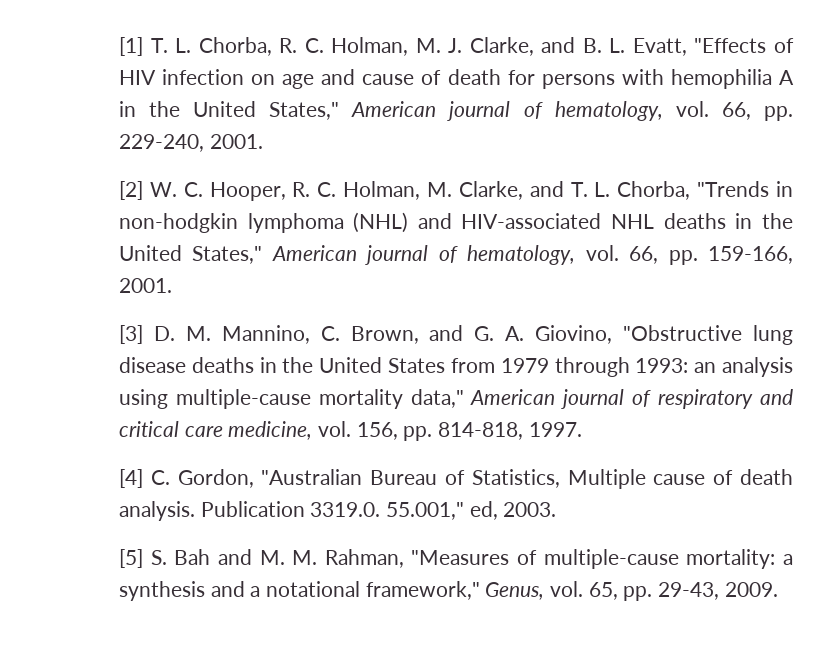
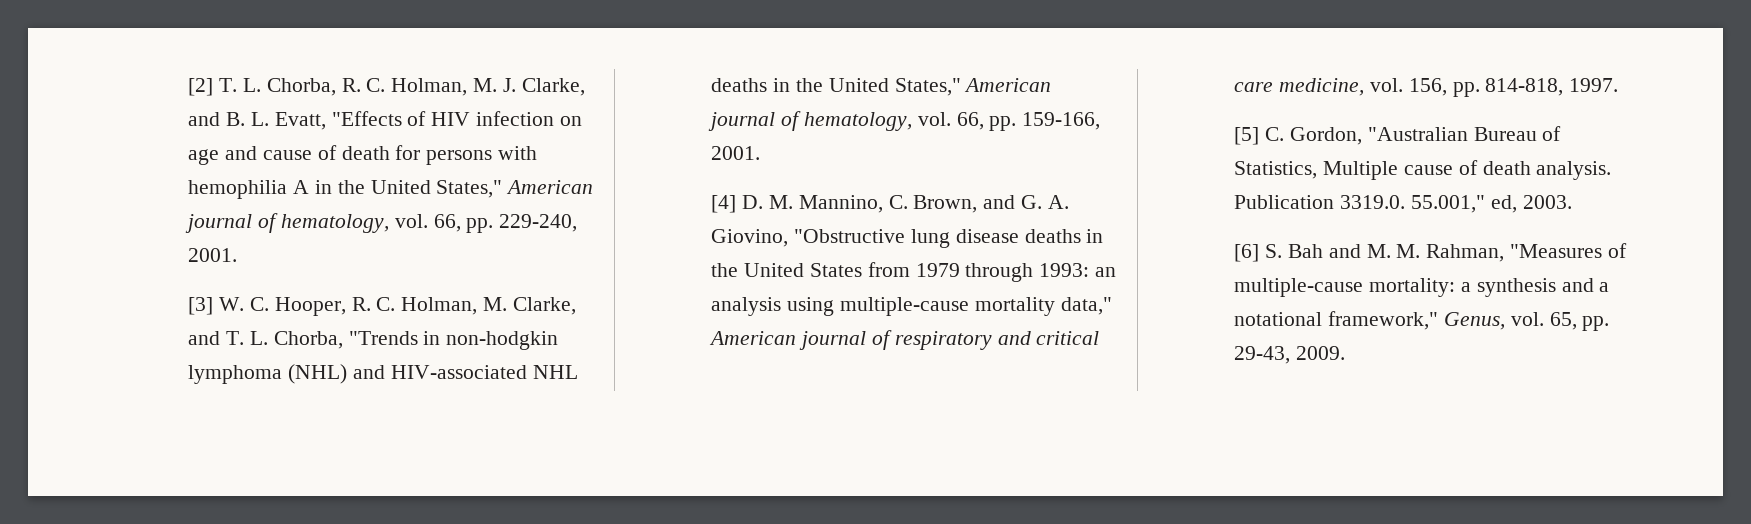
- [1] T. L. Chorba, R. C. Holman, M. J. Clarke, and B. L. Evatt, "Effects of HIV infection on age and cause of death for persons with hemophilia A in the United States," American journal of hematology, vol. 66, pp. 229-240, 2001.
+ [2] T. L. Chorba, R. C. Holman, M. J. Clarke, and B. L. Evatt, "Effects of HIV infection on age and cause of death for persons with hemophilia A in the United States," American journal of hematology, vol. 66, pp. 229-240, 2001.
- [2] W. C. Hooper, R. C. Holman, M. Clarke, and T. L. Chorba, "Trends in non‐hodgkin lymphoma (NHL) and HIV‐associated NHL deaths in the United States," American journal of hematology, vol. 66, pp. 159-166, 2001.
+ [3] W. C. Hooper, R. C. Holman, M. Clarke, and T. L. Chorba, "Trends in non‐hodgkin lymphoma (NHL) and HIV‐associated NHL deaths in the United States," American journal of hematology, vol. 66, pp. 159-166, 2001.
- [3] D. M. Mannino, C. Brown, and G. A. Giovino, "Obstructive lung disease deaths in the United States from 1979 through 1993: an analysis using multiple-cause mortality data," American journal of respiratory and critical care medicine, vol. 156, pp. 814-818, 1997.
+ [4] D. M. Mannino, C. Brown, and G. A. Giovino, "Obstructive lung disease deaths in the United States from 1979 through 1993: an analysis using multiple-cause mortality data," American journal of respiratory and critical care medicine, vol. 156, pp. 814-818, 1997.
- [4] C. Gordon, "Australian Bureau of Statistics, Multiple cause of death analysis.
+ [5] C. Gordon, "Australian Bureau of Statistics, Multiple cause of death analysis.
- [5] S. Bah and M. M. Rahman, "Measures of multiple-cause mortality: a synthesis and a notational framework," Genus, vol. 65, pp. 29-43, 2009.
+ [6] S. Bah and M. M. Rahman, "Measures of multiple-cause mortality: a synthesis and a notational framework," Genus, vol. 65, pp. 29-43, 2009.

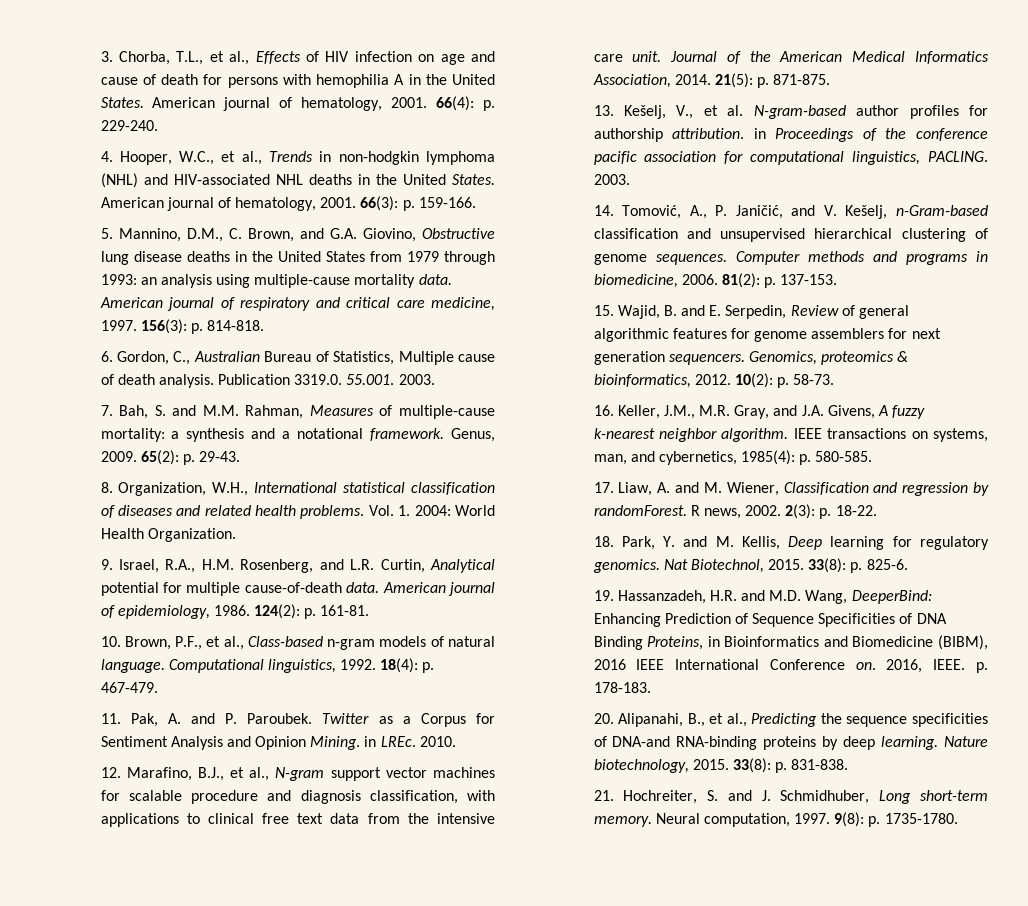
- [2] T. L. Chorba, R. C. Holman, M. J. Clarke, and B. L. Evatt, "Effects of HIV infection on age and cause of death for persons with hemophilia A in the United States," American journal of hematology, vol. 66, pp. 229-240, 2001.
- [3] W. C. Hooper, R. C. Holman, M. Clarke, and T. L. Chorba, "Trends in non‐hodgkin lymphoma (NHL) and HIV‐associated NHL deaths in the United States," American journal of hematology, vol. 66, pp. 159-166, 2001.
- [4] D. M. Mannino, C. Brown, and G. A. Giovino, "Obstructive lung disease deaths in the United States from 1979 through 1993: an analysis using multiple-cause mortality data," American journal of respiratory and critical care medicine, vol. 156, pp. 814-818, 1997.
- [5] C. Gordon, "Australian Bureau of Statistics, Multiple cause of death analysis.
+ 3. Chorba, T.L., et al., Effects of HIV infection on age and cause of death for persons with hemophilia A in the United States. American journal of hematology, 2001. 66(4): p. 229-240.
+ 4. Hooper, W.C., et al., Trends in non‐hodgkin lymphoma (NHL) and HIV‐associated NHL deaths in the United States. American journal of hematology, 2001. 66(3): p. 159-166.
+ 5. Mannino, D.M., C. Brown, and G.A. Giovino, Obstructive lung disease deaths in the United States from 1979 through 1993: an analysis using multiple-cause mortality data. American journal of respiratory and critical care medicine, 1997. 156(3): p. 814-818.
+ 6. Gordon, C., Australian Bureau of Statistics, Multiple cause of death analysis.
- Publication 3319.0. 55.001," ed, 2003.
- [6] S. Bah and M. M. Rahman, "Measures of multiple-cause mortality: a synthesis and a notational framework," Genus, vol. 65, pp. 29-43, 2009.
+ Publication 3319.0. 55.001. 2003.
+ 7. Bah, S. and M.M. Rahman, Measures of multiple-cause mortality: a synthesis and a notational framework. Genus, 2009. 65(2): p. 29-43.
+ 8. Organization, W.H., International statistical classification of diseases and related health problems. Vol. 1. 2004: World Health Organization.
+ 9. Israel, R.A., H.M. Rosenberg, and L.R. Curtin, Analytical potential for multiple cause-of-death data. American journal of epidemiology, 1986. 124(2): p. 161-81.
+ 10. Brown, P.F., et al., Class-based n-gram models of natural language. Computational linguistics, 1992. 18(4): p. 467-479.
+ 11. Pak, A. and P. Paroubek. Twitter as a Corpus for Sentiment Analysis and Opinion Mining. in LREc. 2010.
+ 12. Marafino, B.J., et al., N-gram support vector machines for scalable procedure and diagnosis classification, with applications to clinical free text data from the intensive care unit. Journal of the American Medical Informatics Association, 2014. 21(5): p. 871-875.
+ 13. Kešelj, V., et al. N-gram-based author profiles for authorship attribution. in Proceedings of the conference pacific association for computational linguistics, PACLING. 2003.
+ 14. Tomović, A., P. Janičić, and V. Kešelj, n-Gram-based classification and unsupervised hierarchical clustering of genome sequences. Computer methods and programs in biomedicine, 2006. 81(2): p. 137-153.
+ 15. Wajid, B. and E. Serpedin, Review of general algorithmic features for genome assemblers for next generation sequencers. Genomics, proteomics & bioinformatics, 2012. 10(2): p. 58-73.
+ 16. Keller, J.M., M.R. Gray, and J.A. Givens, A fuzzy k-nearest neighbor algorithm. IEEE transactions on systems, man, and cybernetics, 1985(4): p. 580-585.
+ 17. Liaw, A. and M. Wiener, Classification and regression by randomForest. R news, 2002. 2(3): p. 18-22.
+ 18. Park, Y. and M. Kellis, Deep learning for regulatory genomics. Nat Biotechnol, 2015. 33(8): p. 825-6.
+ 19. Hassanzadeh, H.R. and M.D. Wang, DeeperBind: Enhancing Prediction of Sequence Specificities of DNA Binding Proteins, in Bioinformatics and Biomedicine (BIBM), 2016 IEEE International Conference on. 2016, IEEE. p. 178-183.
+ 20. Alipanahi, B., et al., Predicting the sequence specificities of DNA-and RNA-binding proteins by deep learning. Nature biotechnology, 2015. 33(8): p. 831-838.
+ 21. Hochreiter, S. and J. Schmidhuber, Long short-term memory. Neural computation, 1997. 9(8): p. 1735-1780.

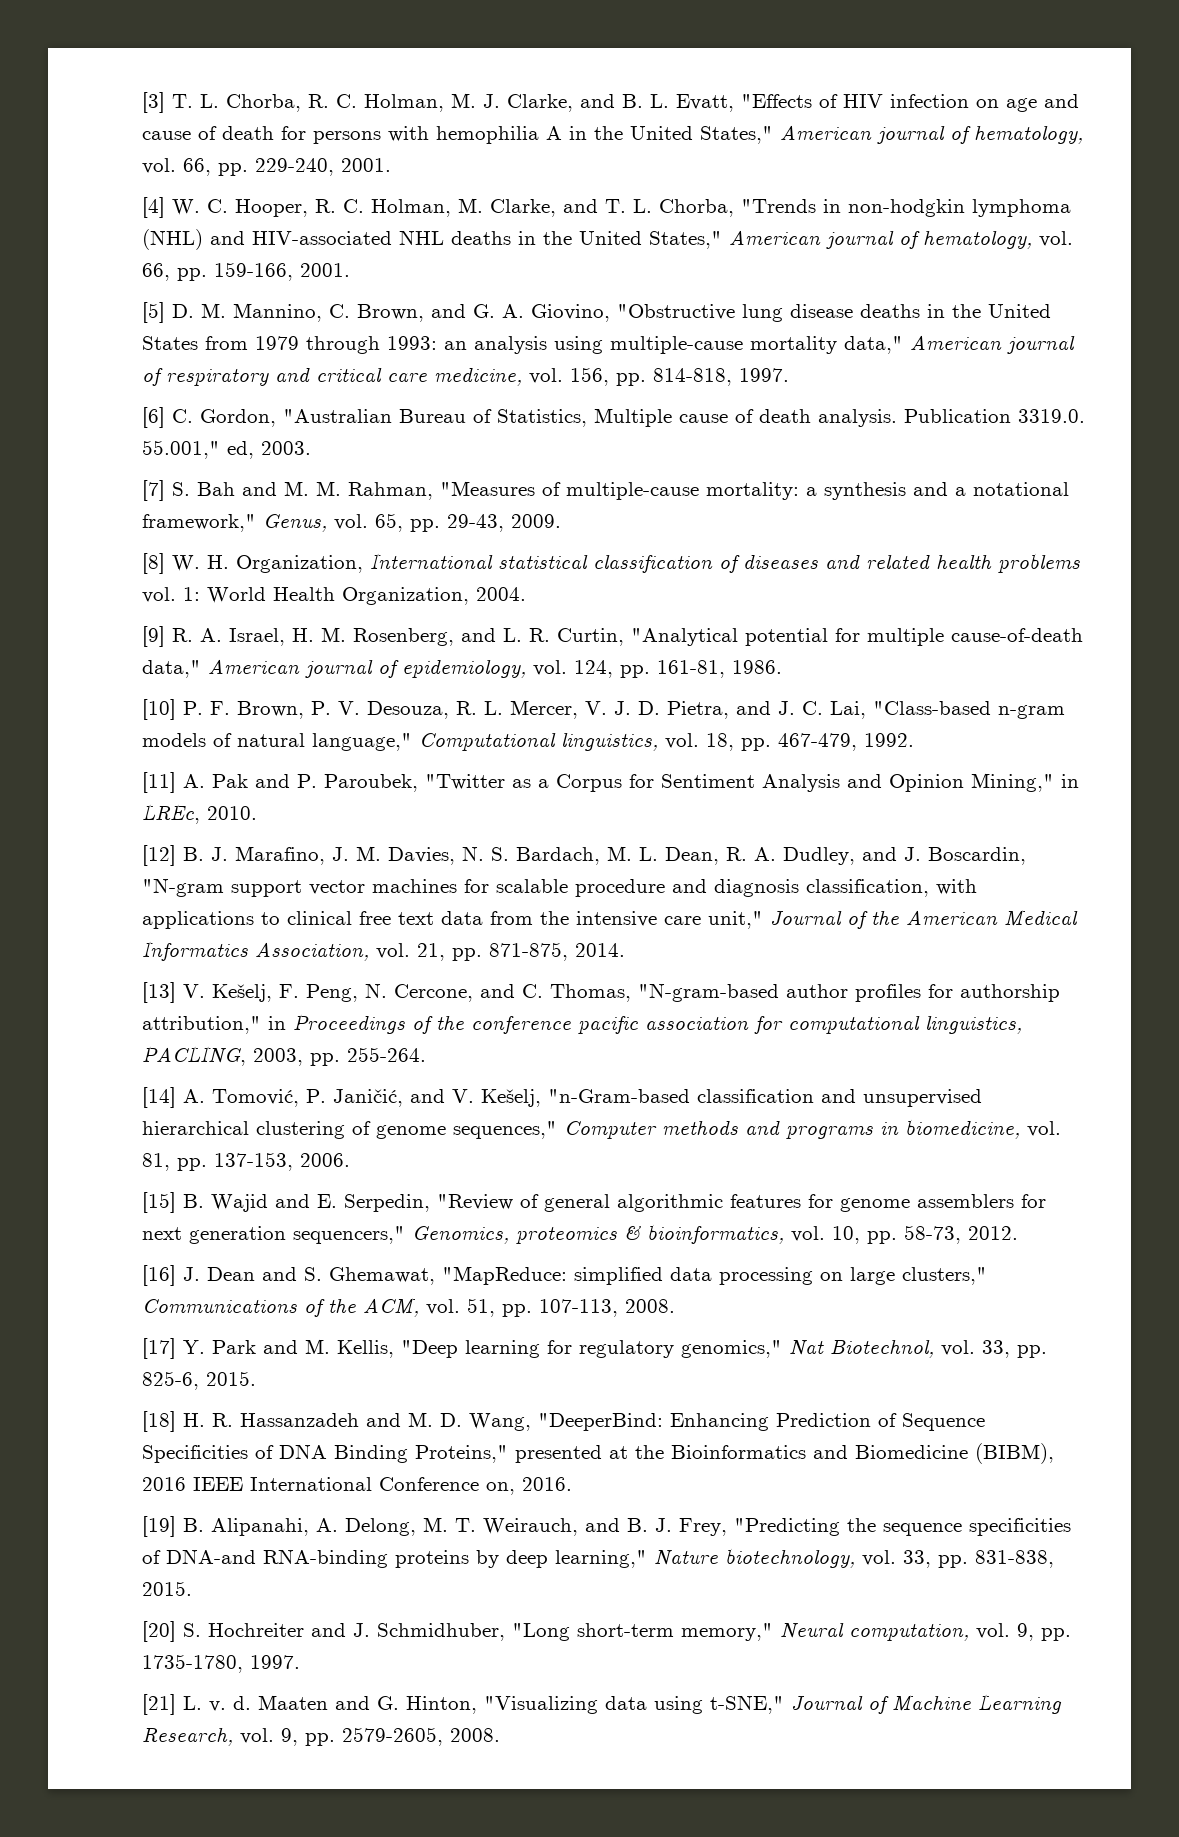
- 3. Chorba, T.L., et al., Effects of HIV infection on age and cause of death for persons with hemophilia A in the United States. American journal of hematology, 2001. 66(4): p. 229-240.
- 4. Hooper, W.C., et al., Trends in non‐hodgkin lymphoma (NHL) and HIV‐associated NHL deaths in the United States. American journal of hematology, 2001. 66(3): p. 159-166.
- 5. Mannino, D.M., C. Brown, and G.A. Giovino, Obstructive lung disease deaths in the United States from 1979 through 1993: an analysis using multiple-cause mortality data. American journal of respiratory and critical care medicine, 1997. 156(3): p. 814-818.
- 6. Gordon, C., Australian Bureau of Statistics, Multiple cause of death analysis.
+ [3] T. L. Chorba, R. C. Holman, M. J. Clarke, and B. L. Evatt, "Effects of HIV infection on age and cause of death for persons with hemophilia A in the United States," American journal of hematology, vol. 66, pp. 229-240, 2001.
+ [4] W. C. Hooper, R. C. Holman, M. Clarke, and T. L. Chorba, "Trends in non‐hodgkin lymphoma (NHL) and HIV‐associated NHL deaths in the United States," American journal of hematology, vol. 66, pp. 159-166, 2001.
+ [5] D. M. Mannino, C. Brown, and G. A. Giovino, "Obstructive lung disease deaths in the United States from 1979 through 1993: an analysis using multiple-cause mortality data," American journal of respiratory and critical care medicine, vol. 156, pp. 814-818, 1997.
+ [6] C. Gordon, "Australian Bureau of Statistics, Multiple cause of death analysis.
- Publication 3319.0. 55.001. 2003.
- 7. Bah, S. and M.M. Rahman, Measures of multiple-cause mortality:
+ Publication 3319.0. 55.001," ed, 2003.
+ [7] S. Bah and M. M. Rahman, "Measures of multiple-cause mortality:
- a synthesis and a notational framework. Genus, 2009. 65(2): p. 29-43.
- 8. Organization, W.H., International statistical classification of diseases and related health problems. Vol. 1. 2004: World Health Organization.
- 9. Israel, R.A., H.M. Rosenberg, and L.R. Curtin, Analytical potential for multiple cause-of-death data. American journal of epidemiology, 1986. 124(2): p. 161-81.
- 10. Brown, P.F., et al., Class-based n-gram models of natural language. Computational linguistics, 1992. 18(4): p. 467-479.
- 11. Pak, A. and P. Paroubek. Twitter as a Corpus for Sentiment Analysis and Opinion Mining. in LREc. 2010.
- 12. Marafino, B.J., et al., N-gram support vector machines for scalable procedure and diagnosis classification, with applications to clinical free text data from the intensive care unit. Journal of the American Medical Informatics Association, 2014. 21(5): p. 871-875.
- 13. Kešelj, V., et al. N-gram-based author profiles for authorship attribution. in Proceedings of the conference pacific association for computational linguistics, PACLING. 2003.
- 14. Tomović, A., P. Janičić, and V. Kešelj, n-Gram-based classification and unsupervised hierarchical clustering of genome sequences. Computer methods and programs in biomedicine, 2006. 81(2): p. 137-153.
- 15. Wajid, B. and E. Serpedin, Review of general algorithmic features for genome assemblers for next generation sequencers. Genomics, proteomics & bioinformatics, 2012. 10(2): p. 58-73.
- 16. Keller, J.M., M.R. Gray, and J.A. Givens, A fuzzy k-nearest neighbor algorithm. IEEE transactions on systems, man, and cybernetics, 1985(4): p. 580-585.
- 17. Liaw, A. and M. Wiener, Classification and regression by randomForest. R news, 2002. 2(3): p. 18-22.
- 18. Park, Y. and M. Kellis, Deep learning for regulatory genomics. Nat Biotechnol, 2015. 33(8): p. 825-6.
- 19. Hassanzadeh, H.R. and M.D. Wang, DeeperBind:
+ a synthesis and a notational framework," Genus, vol. 65, pp. 29-43, 2009.
+ [8] W. H. Organization, International statistical classification of diseases and related health problems vol. 1: World Health Organization, 2004.
+ [9] R. A. Israel, H. M. Rosenberg, and L. R. Curtin, "Analytical potential for multiple cause-of-death data," American journal of epidemiology, vol. 124, pp. 161-81, 1986.
+ [10] P. F. Brown, P. V. Desouza, R. L. Mercer, V. J. D. Pietra, and J. C. Lai, "Class-based n-gram models of natural language," Computational linguistics, vol. 18, pp. 467-479, 1992.
+ [11] A. Pak and P. Paroubek, "Twitter as a Corpus for Sentiment Analysis and Opinion Mining," in LREc, 2010.
+ [12] B. J. Marafino, J. M. Davies, N. S. Bardach, M. L. Dean, R. A. Dudley, and J. Boscardin, "N-gram support vector machines for scalable procedure and diagnosis classification, with applications to clinical free text data from the intensive care unit," Journal of the American Medical Informatics Association, vol. 21, pp. 871-875, 2014.
+ [13] V. Kešelj, F. Peng, N. Cercone, and C. Thomas, "N-gram-based author profiles for authorship attribution," in Proceedings of the conference pacific association for computational linguistics, PACLING, 2003, pp. 255-264.
+ [14] A. Tomović, P. Janičić, and V. Kešelj, "n-Gram-based classification and unsupervised hierarchical clustering of genome sequences," Computer methods and programs in biomedicine, vol. 81, pp. 137-153, 2006.
+ [15] B. Wajid and E. Serpedin, "Review of general algorithmic features for genome assemblers for next generation sequencers," Genomics, proteomics & bioinformatics, vol. 10, pp. 58-73, 2012.
+ [16] J. Dean and S. Ghemawat, "MapReduce: simplified data processing on large clusters," Communications of the ACM, vol. 51, pp. 107-113, 2008.
+ [17] Y. Park and M. Kellis, "Deep learning for regulatory genomics," Nat Biotechnol, vol. 33, pp. 825-6, 2015.
+ [18] H. R. Hassanzadeh and M. D. Wang, "DeeperBind:
- Enhancing Prediction of Sequence Specificities of DNA Binding Proteins, in Bioinformatics and Biomedicine (BIBM), 2016 IEEE International Conference on. 2016, IEEE. p. 178-183.
- 20. Alipanahi, B., et al., Predicting the sequence specificities of DNA-and RNA-binding proteins by deep learning. Nature biotechnology, 2015. 33(8): p. 831-838.
- 21. Hochreiter, S. and J. Schmidhuber, Long short-term memory. Neural computation, 1997. 9(8): p. 1735-1780.
+ Enhancing Prediction of Sequence Specificities of DNA Binding Proteins," presented at the Bioinformatics and Biomedicine (BIBM), 2016 IEEE International Conference on, 2016.
+ [19] B. Alipanahi, A. Delong, M. T. Weirauch, and B. J. Frey, "Predicting the sequence specificities of DNA-and RNA-binding proteins by deep learning," Nature biotechnology, vol. 33, pp. 831-838, 2015.
+ [20] S. Hochreiter and J. Schmidhuber, "Long short-term memory," Neural computation, vol. 9, pp. 1735-1780, 1997.
+ [21] L. v. d. Maaten and G. Hinton, "Visualizing data using t-SNE," Journal of Machine Learning Research, vol. 9, pp. 2579-2605, 2008.

